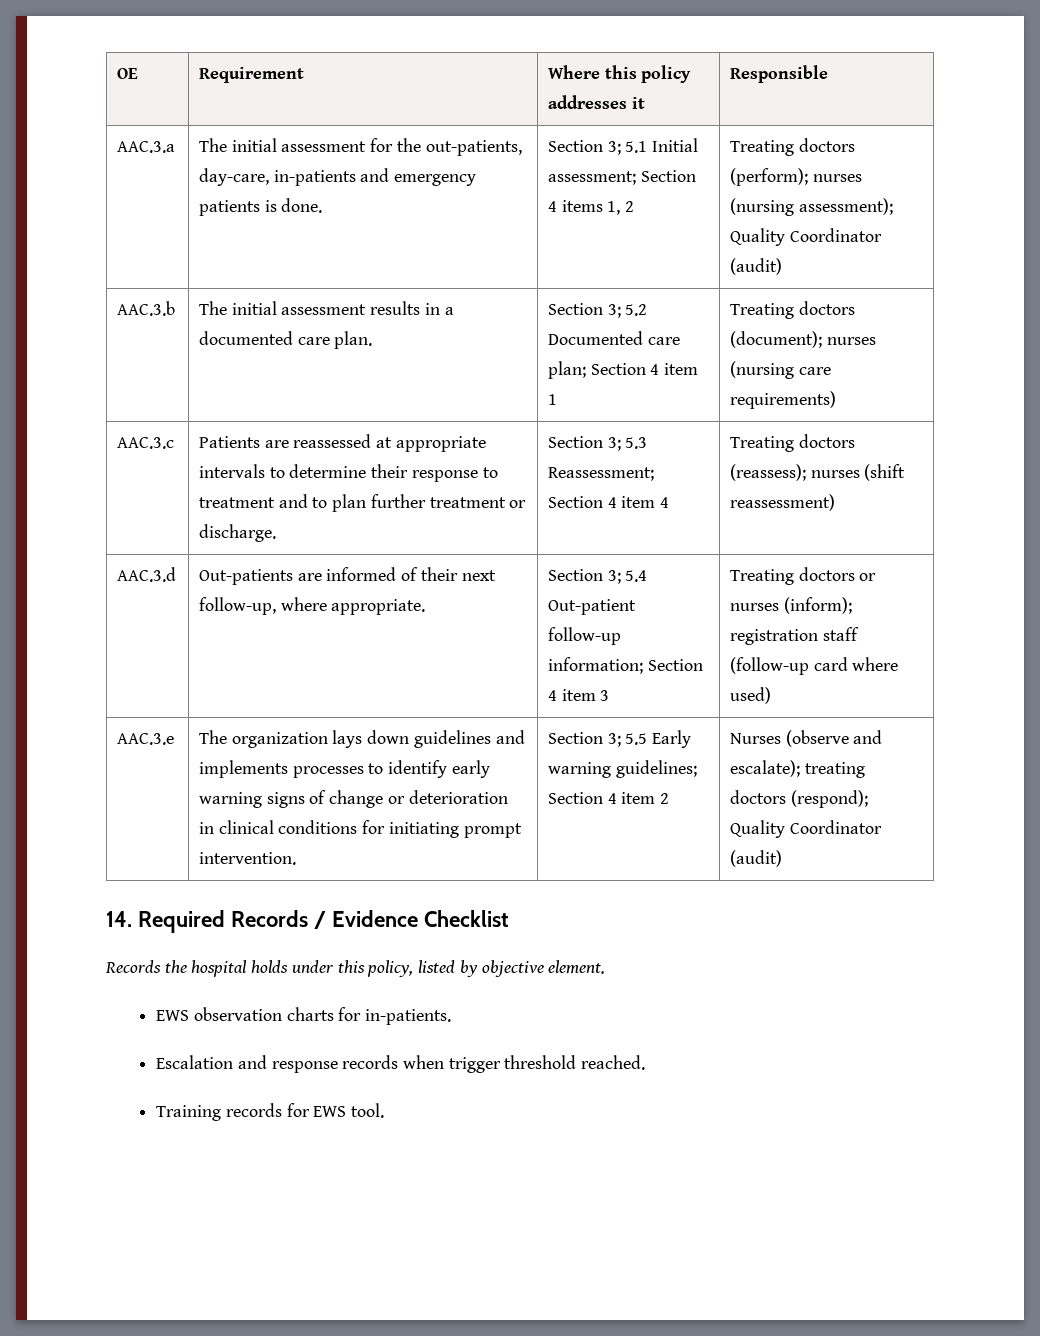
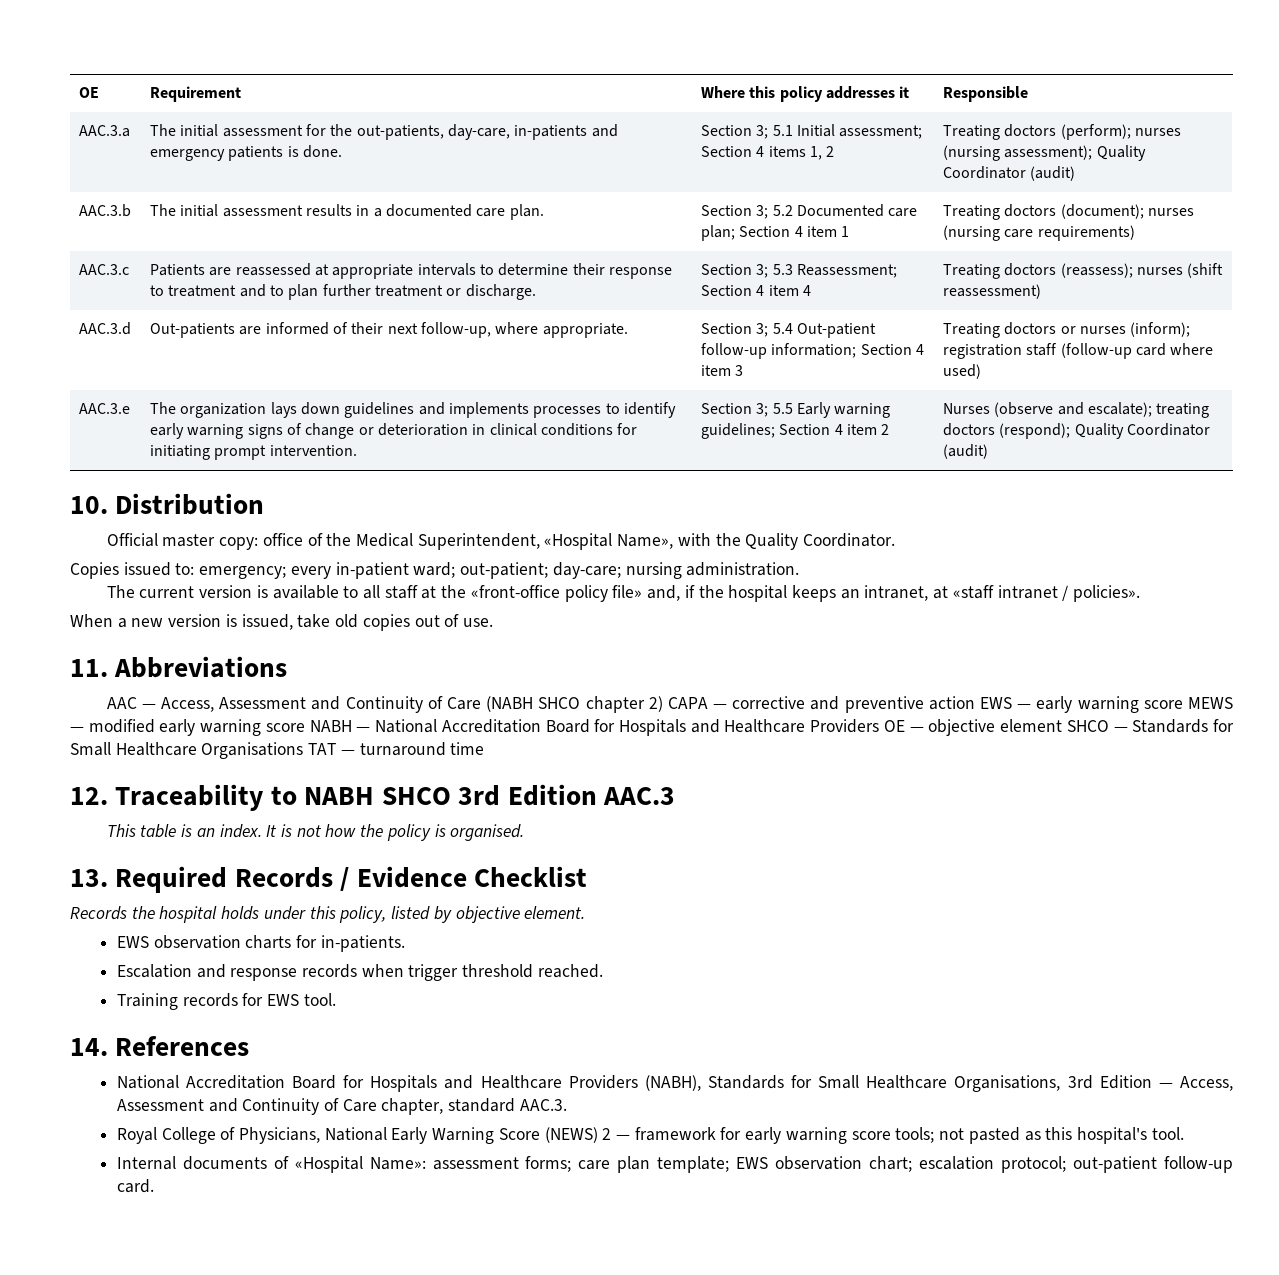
- 14. Required Records / Evidence Checklist
+ 10. Distribution
+ Official master copy: office of the Medical Superintendent, «Hospital Name», with the Quality Coordinator.
+ Copies issued to: emergency; every in-patient ward; out-patient; day-care; nursing administration.
+ The current version is available to all staff at the «front-office policy file» and, if the hospital keeps an intranet, at «staff intranet / policies».
+ When a new version is issued, take old copies out of use.
+ 11. Abbreviations
+ AAC — Access, Assessment and Continuity of Care (NABH SHCO chapter 2) CAPA — corrective and preventive action EWS — early warning score MEWS — modified early warning score NABH — National Accreditation Board for Hospitals and Healthcare Providers OE — objective element SHCO — Standards for Small Healthcare Organisations TAT — turnaround time
+ 12. Traceability to NABH SHCO 3rd Edition AAC.3
+ This table is an index. It is not how the policy is organised.
+ 13. Required Records / Evidence Checklist
+ 14. References
+ National Accreditation Board for Hospitals and Healthcare Providers (NABH), Standards for Small Healthcare Organisations, 3rd Edition — Access, Assessment and Continuity of Care chapter, standard AAC.3.
+ Royal College of Physicians, National Early Warning Score (NEWS) 2 — framework for early warning score tools; not pasted as this hospital's tool.
+ Internal documents of «Hospital Name»: assessment forms; care plan template; EWS observation chart; escalation protocol; out-patient follow-up card.

